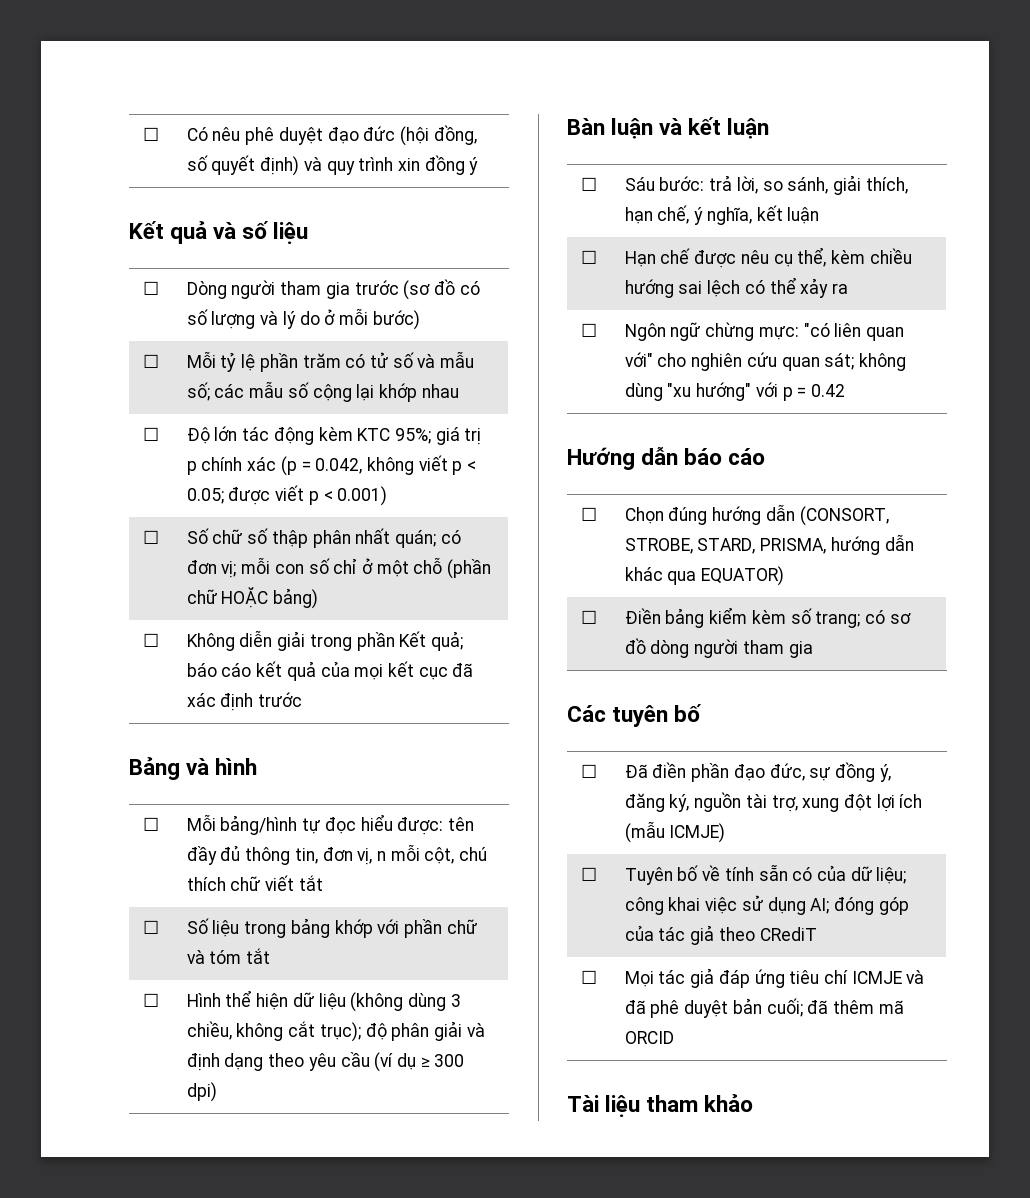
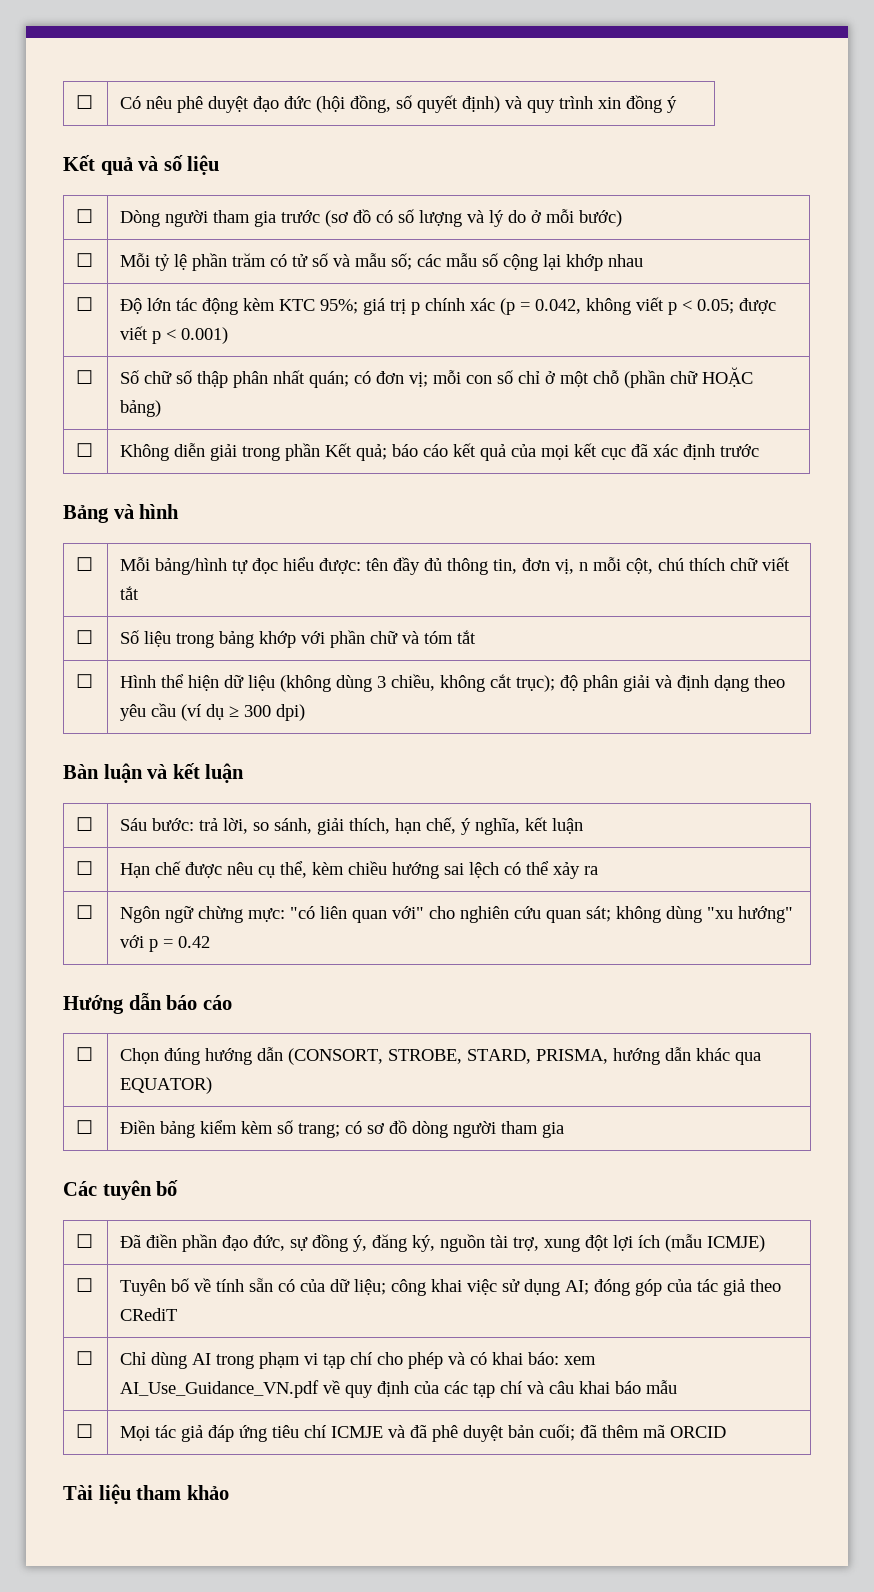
+ ☐ | Chỉ dùng AI trong phạm vi tạp chí cho phép và có khai báo: xem AI_Use_Guidance_VN.pdf về quy định của các tạp chí và câu khai báo mẫu

